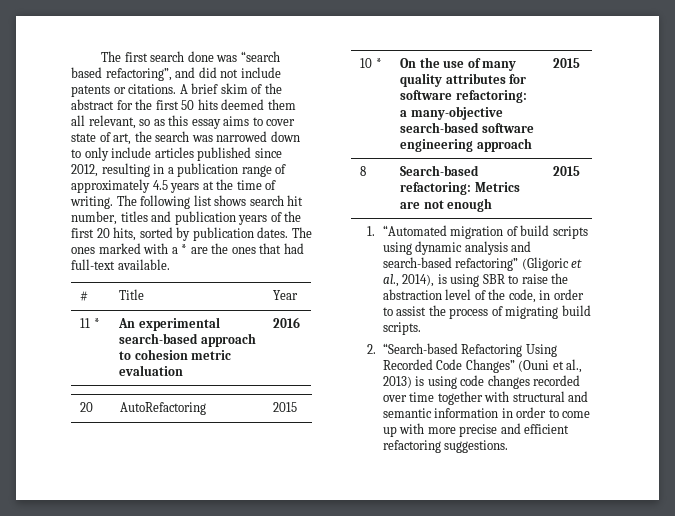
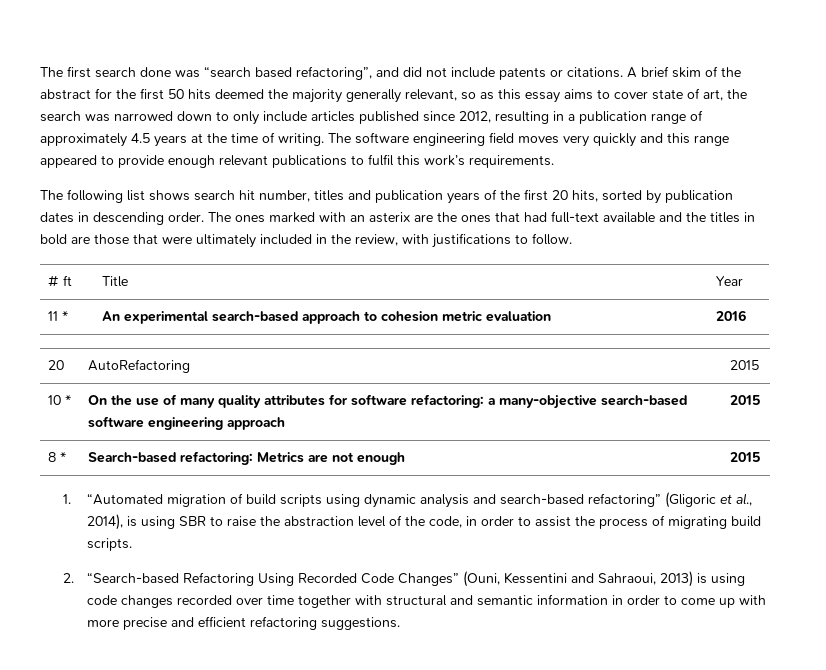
- A brief skim of the abstract for the first 50 hits deemed them all relevant, so as this essay aims to cover state of art, the search was narrowed down to only include articles published since 2012, resulting in a publication range of approximately 4.5 years at the time of writing.
+ A brief skim of the abstract for the first 50 hits deemed the majority generally relevant, so as this essay aims to cover state of art, the search was narrowed down to only include articles published since 2012, resulting in a publication range of approximately 4.5 years at the time of writing.
- The following list shows search hit number, titles and publication years of the first 20 hits, sorted by publication dates.
+ The software engineering field moves very quickly and this range appeared to provide enough relevant publications to fulfil this work’s requirements.
+ The following list shows search hit number, titles and publication years of the first 20 hits, sorted by publication dates in descending order.
- The ones marked with a * are the ones that had full-text available.
+ The ones marked with an asterix are the ones that had full-text available and the titles in bold are those that were ultimately included in the review, with justifications to follow.
- # | Title | Year
+ # ft | Title | Year
- 8 | Search-based refactoring: Metrics are not enough | 2015
+ 8 * | Search-based refactoring: Metrics are not enough | 2015
- 2. “Search-based Refactoring Using Recorded Code Changes” (Ouni et al., 2013) is using code changes recorded over time together with structural and semantic information in order to come up with more precise and efficient refactoring suggestions.
+ 2. “Search-based Refactoring Using Recorded Code Changes” (Ouni, Kessentini and Sahraoui, 2013) is using code changes recorded over time together with structural and semantic information in order to come up with more precise and efficient refactoring suggestions.

